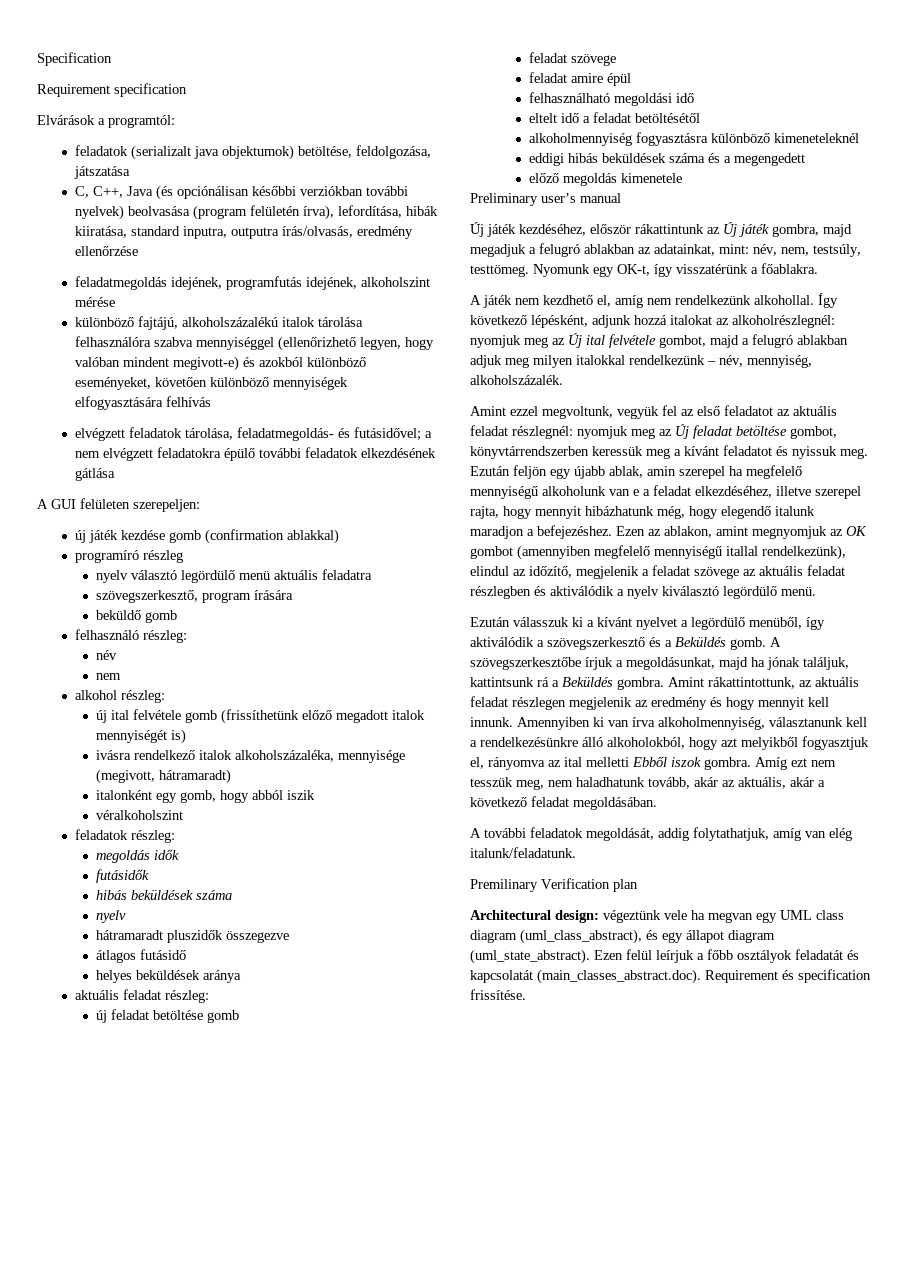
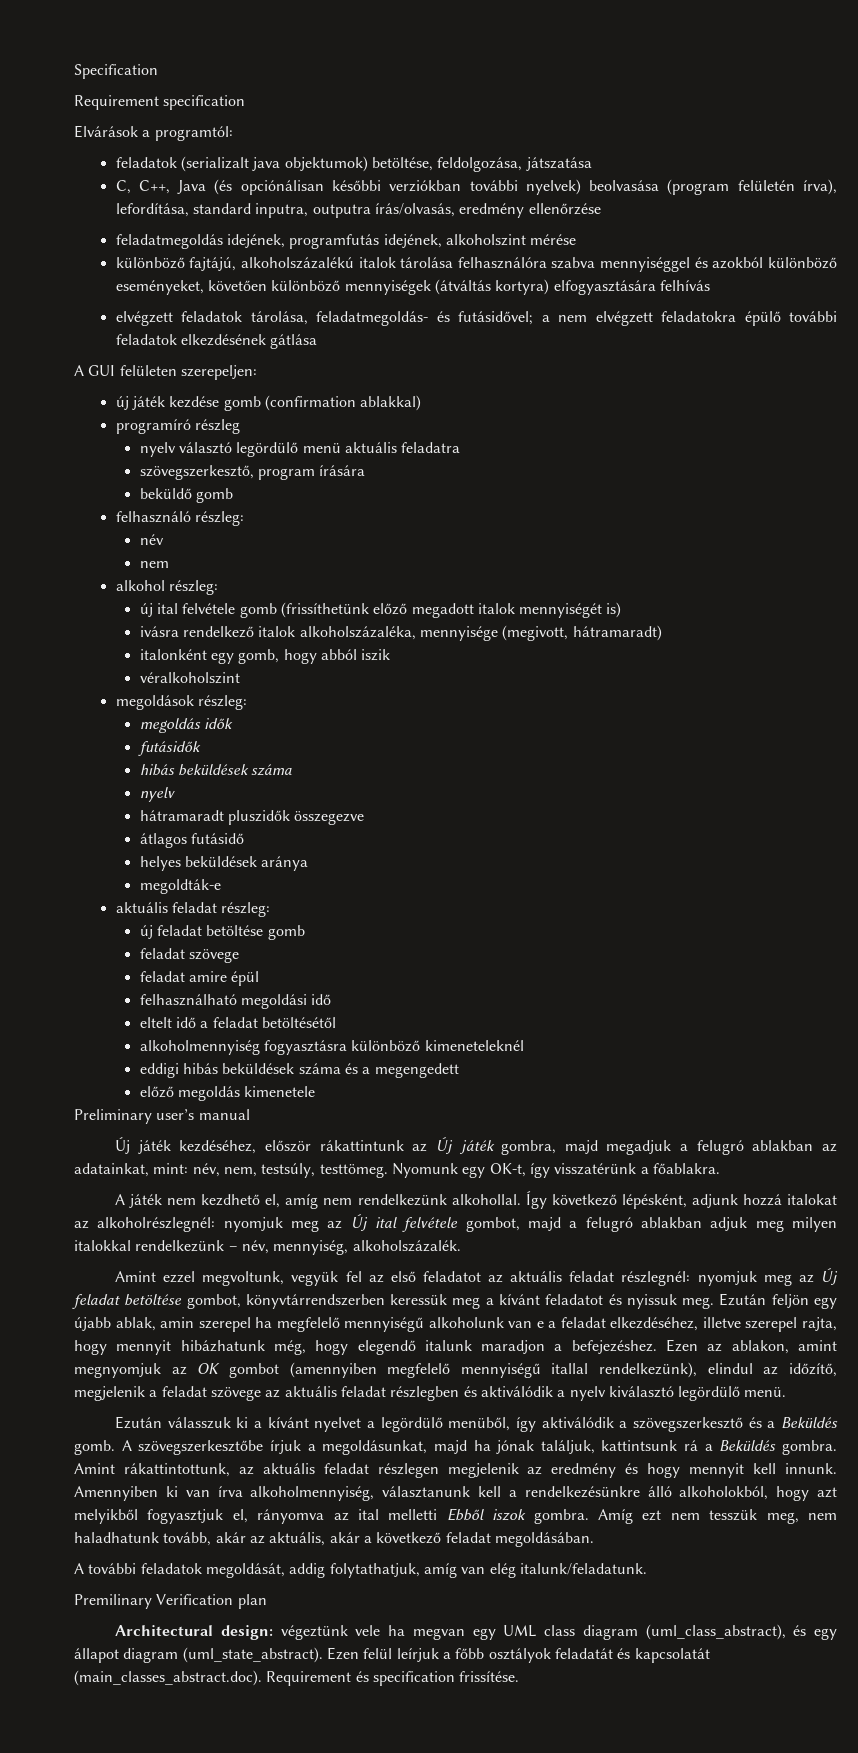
- C, C++, Java (és opciónálisan későbbi verziókban további nyelvek) beolvasása (program felületén írva), lefordítása, hibák kiiratása, standard inputra, outputra írás/olvasás, eredmény ellenőrzése
+ C, C++, Java (és opciónálisan későbbi verziókban további nyelvek) beolvasása (program felületén írva), lefordítása, standard inputra, outputra írás/olvasás, eredmény ellenőrzése
- különböző fajtájú, alkoholszázalékú italok tárolása felhasználóra szabva mennyiséggel (ellenőrizhető legyen, hogy valóban mindent megivott-e) és azokból különböző eseményeket, követően különböző mennyiségek elfogyasztására felhívás
+ különböző fajtájú, alkoholszázalékú italok tárolása felhasználóra szabva mennyiséggel és azokból különböző eseményeket, követően különböző mennyiségek (átváltás kortyra) elfogyasztására felhívás
- feladatok részleg:
+ megoldások részleg:
+ megoldták-e

